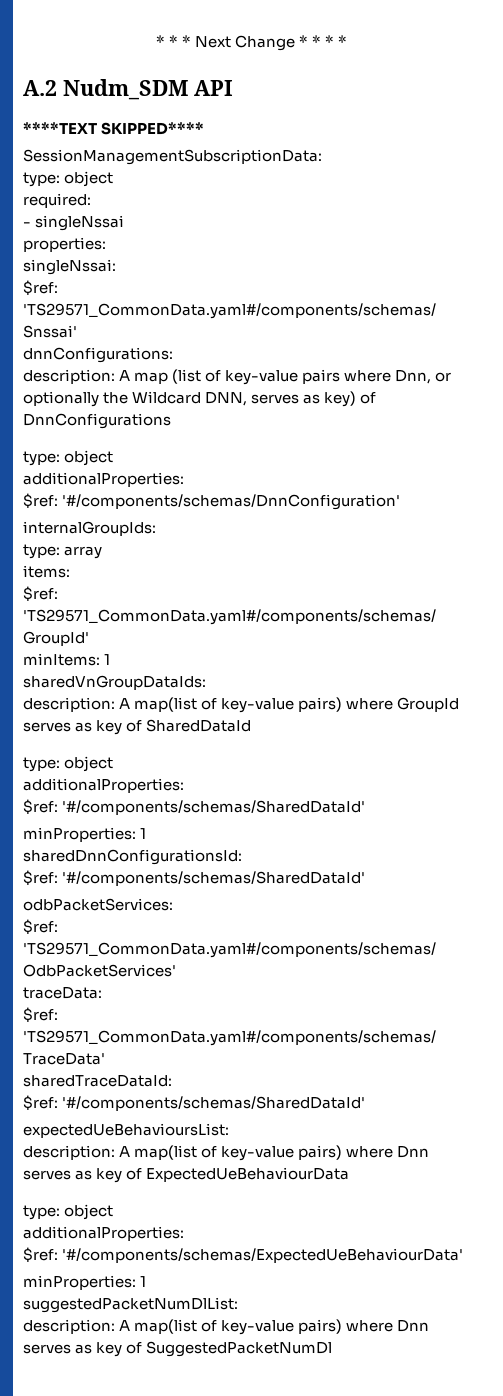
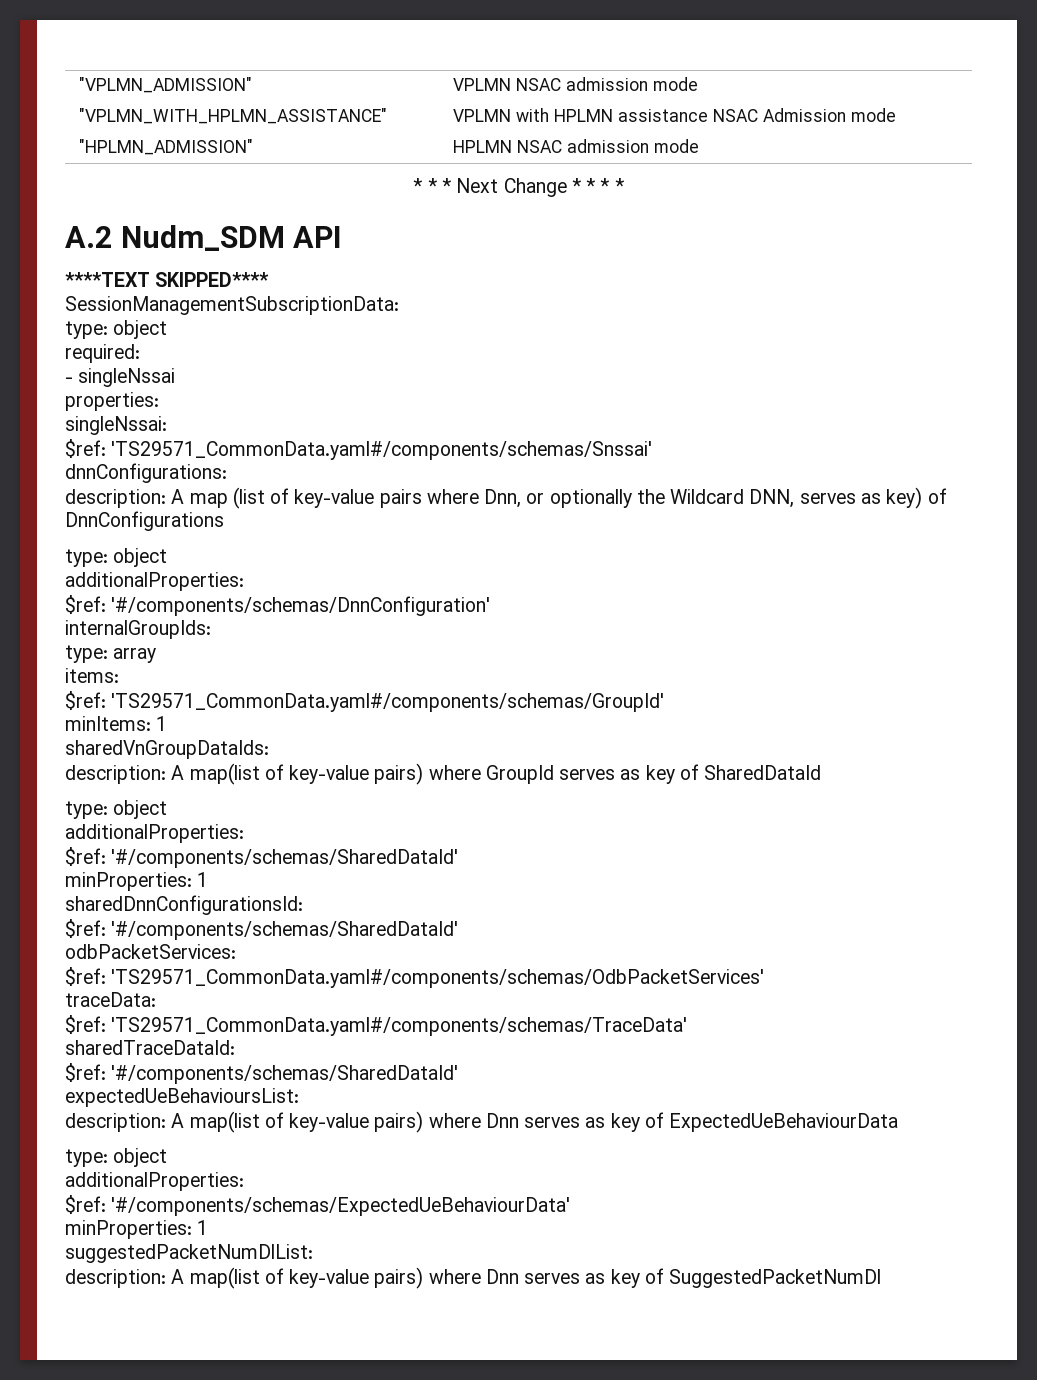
+ "VPLMN_ADMISSION" | VPLMN NSAC admission mode
+ "VPLMN_WITH_HPLMN_ASSISTANCE" | VPLMN with HPLMN assistance NSAC Admission mode
+ "HPLMN_ADMISSION" | HPLMN NSAC admission mode

